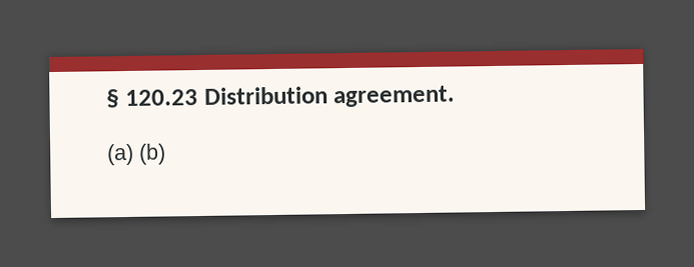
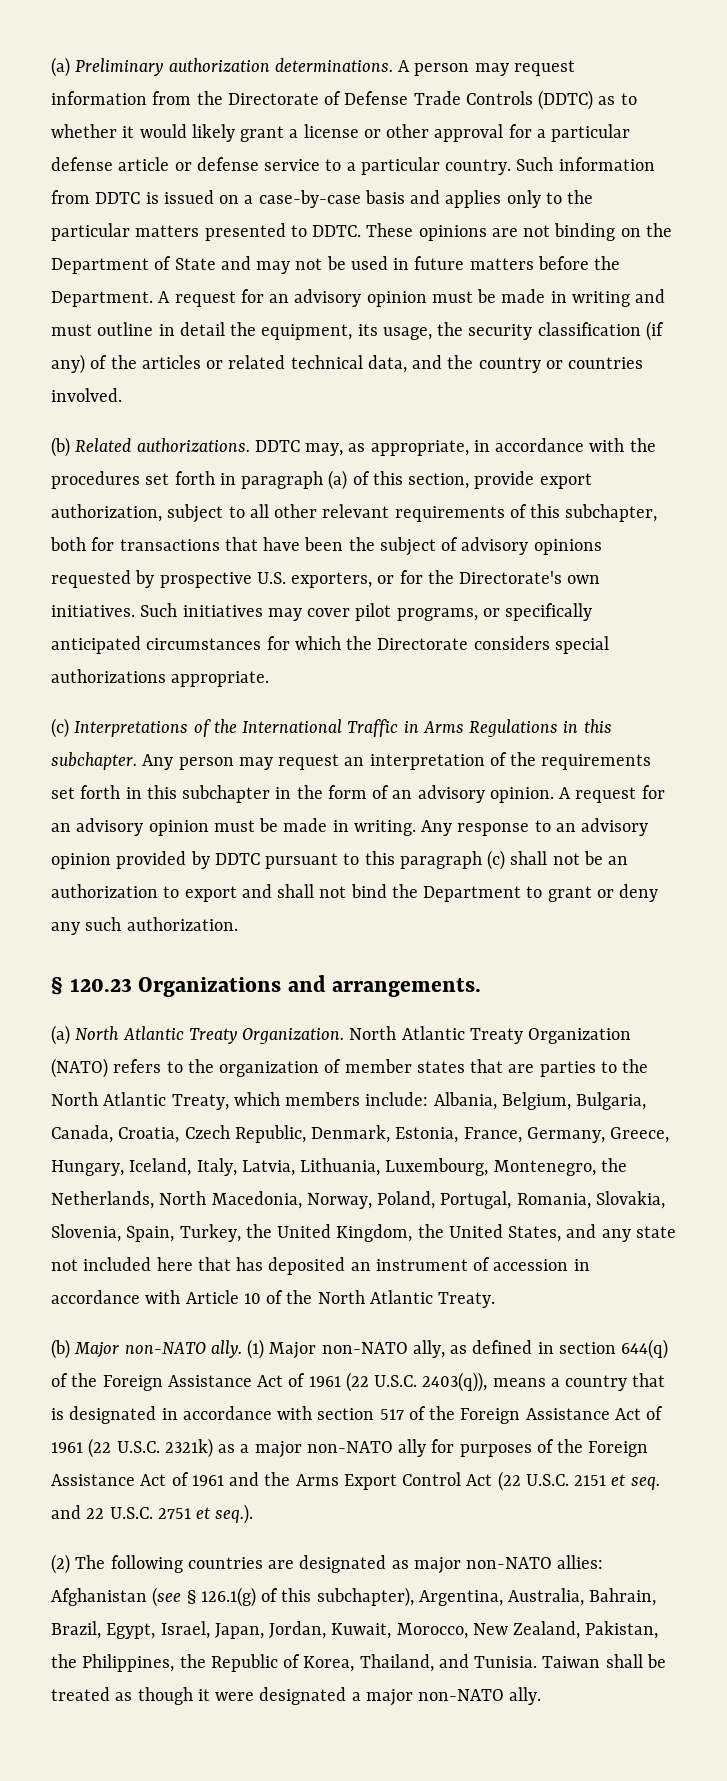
- § 120.23 Distribution agreement.
- (a) (b)
+ (a) Preliminary authorization determinations. A person may request information from the Directorate of Defense Trade Controls (DDTC) as to whether it would likely grant a license or other approval for a particular defense article or defense service to a particular country. Such information from DDTC is issued on a case-by-case basis and applies only to the particular matters presented to DDTC. These opinions are not binding on the Department of State and may not be used in future matters before the Department. A request for an advisory opinion must be made in writing and must outline in detail the equipment, its usage, the security classification (if any) of the articles or related technical data, and the country or countries involved.
+ (b) Related authorizations. DDTC may, as appropriate, in accordance with the procedures set forth in paragraph (a) of this section, provide export authorization, subject to all other relevant requirements of this subchapter, both for transactions that have been the subject of advisory opinions requested by prospective U.S. exporters, or for the Directorate's own initiatives. Such initiatives may cover pilot programs, or specifically anticipated circumstances for which the Directorate considers special authorizations appropriate.
+ (c) Interpretations of the International Traffic in Arms Regulations in this subchapter. Any person may request an interpretation of the requirements set forth in this subchapter in the form of an advisory opinion. A request for an advisory opinion must be made in writing. Any response to an advisory opinion provided by DDTC pursuant to this paragraph (c) shall not be an authorization to export and shall not bind the Department to grant or deny any such authorization.
+ § 120.23 Organizations and arrangements.
+ (a) North Atlantic Treaty Organization. North Atlantic Treaty Organization (NATO) refers to the organization of member states that are parties to the North Atlantic Treaty, which members include: Albania, Belgium, Bulgaria, Canada, Croatia, Czech Republic, Denmark, Estonia, France, Germany, Greece, Hungary, Iceland, Italy, Latvia, Lithuania, Luxembourg, Montenegro, the Netherlands, North Macedonia, Norway, Poland, Portugal, Romania, Slovakia, Slovenia, Spain, Turkey, the United Kingdom, the United States, and any state not included here that has deposited an instrument of accession in accordance with Article 10 of the North Atlantic Treaty.
+ (b) Major non-NATO ally. (1) Major non-NATO ally, as defined in section 644(q) of the Foreign Assistance Act of 1961 (22 U.S.C. 2403(q)), means a country that is designated in accordance with section 517 of the Foreign Assistance Act of 1961 (22 U.S.C. 2321k) as a major non-NATO ally for purposes of the Foreign Assistance Act of 1961 and the Arms Export Control Act (22 U.S.C. 2151 et seq. and 22 U.S.C. 2751 et seq.).
+ (2) The following countries are designated as major non-NATO allies: Afghanistan (see § 126.1(g) of this subchapter), Argentina, Australia, Bahrain, Brazil, Egypt, Israel, Japan, Jordan, Kuwait, Morocco, New Zealand, Pakistan, the Philippines, the Republic of Korea, Thailand, and Tunisia. Taiwan shall be treated as though it were designated a major non-NATO ally.

